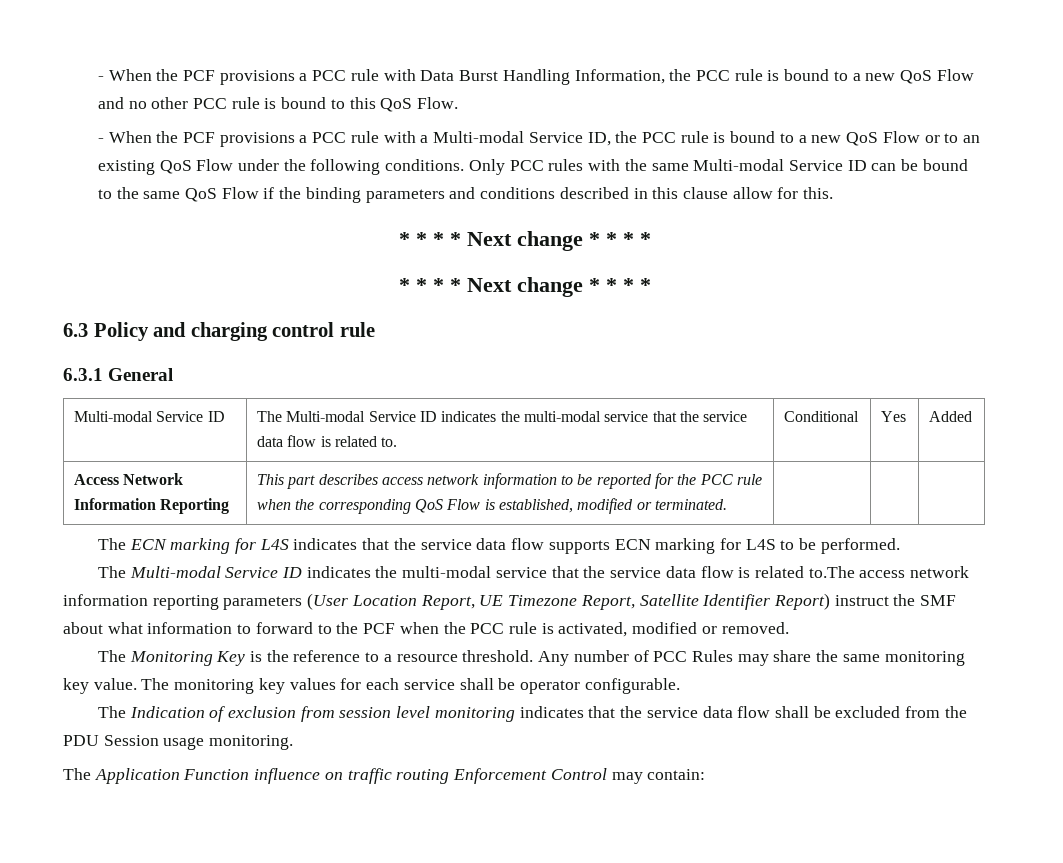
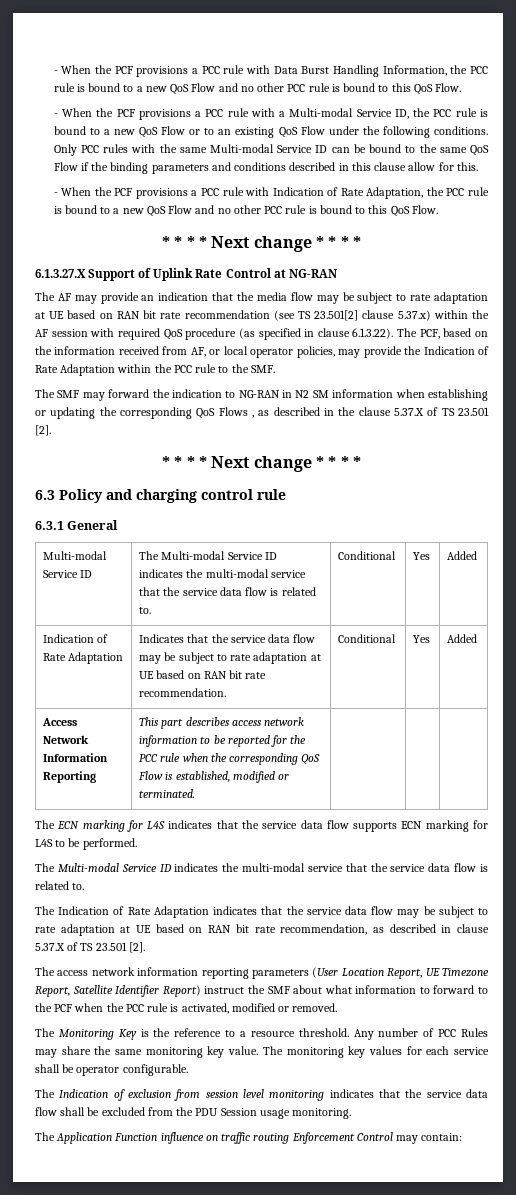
+ - When the PCF provisions a PCC rule with Indication of Rate Adaptation, the PCC rule is bound to a new QoS Flow and no other PCC rule is bound to this QoS Flow.
+ 6.1.3.27.X Support of Uplink Rate Control at NG-RAN
+ The AF may provide an indication that the media flow may be subject to rate adaptation at UE based on RAN bit rate recommendation (see TS 23.501[2] clause 5.37.x) within the AF session with required QoS procedure (as specified in clause 6.1.3.22). The PCF, based on the information received from AF, or local operator policies, may provide the Indication of Rate Adaptation within the PCC rule to the SMF.
+ The SMF may forward the indication to NG-RAN in N2 SM information when establishing or updating the corresponding QoS Flows , as described in the clause 5.37.X of TS 23.501 [2].
+ Indication of Rate Adaptation | Indicates that the service data flow may be subject to rate adaptation at UE based on RAN bit rate recommendation. | Conditional | Yes | Added
  The ECN marking for L4S indicates that the service data flow supports ECN marking for L4S to be performed.
- The Multi-modal Service ID indicates the multi-modal service that the service data flow is related to.The access network information reporting parameters (User Location Report, UE Timezone Report, Satellite Identifier Report) instruct the SMF about what information to forward to the PCF when the PCC rule is activated, modified or removed.
+ The Multi-modal Service ID indicates the multi-modal service that the service data flow is related to.
+ The Indication of Rate Adaptation indicates that the service data flow may be subject to rate adaptation at UE based on RAN bit rate recommendation, as described in clause 5.37.X of TS 23.501 [2].
+ The access network information reporting parameters (User Location Report, UE Timezone Report, Satellite Identifier Report) instruct the SMF about what information to forward to the PCF when the PCC rule is activated, modified or removed.

